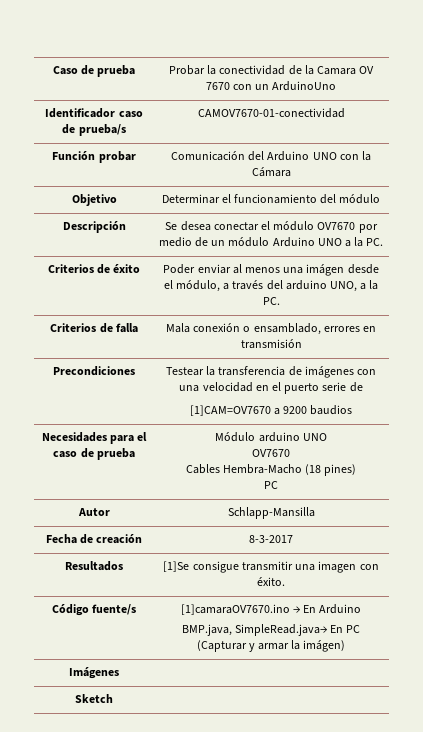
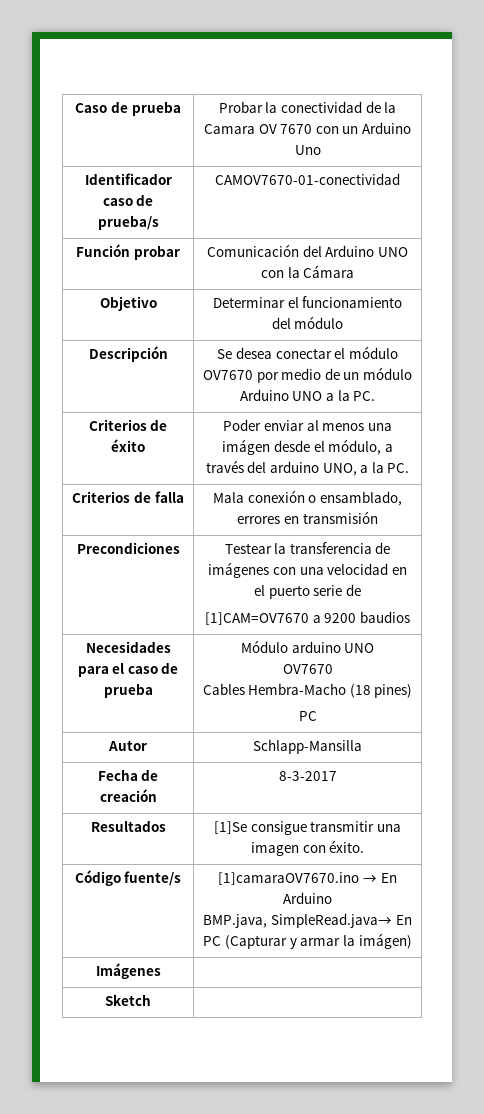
- Caso de prueba | Probar la conectividad de la Camara OV 7670 con un ArduinoUno
+ Caso de prueba | Probar la conectividad de la Camara OV 7670 con un Arduino Uno

